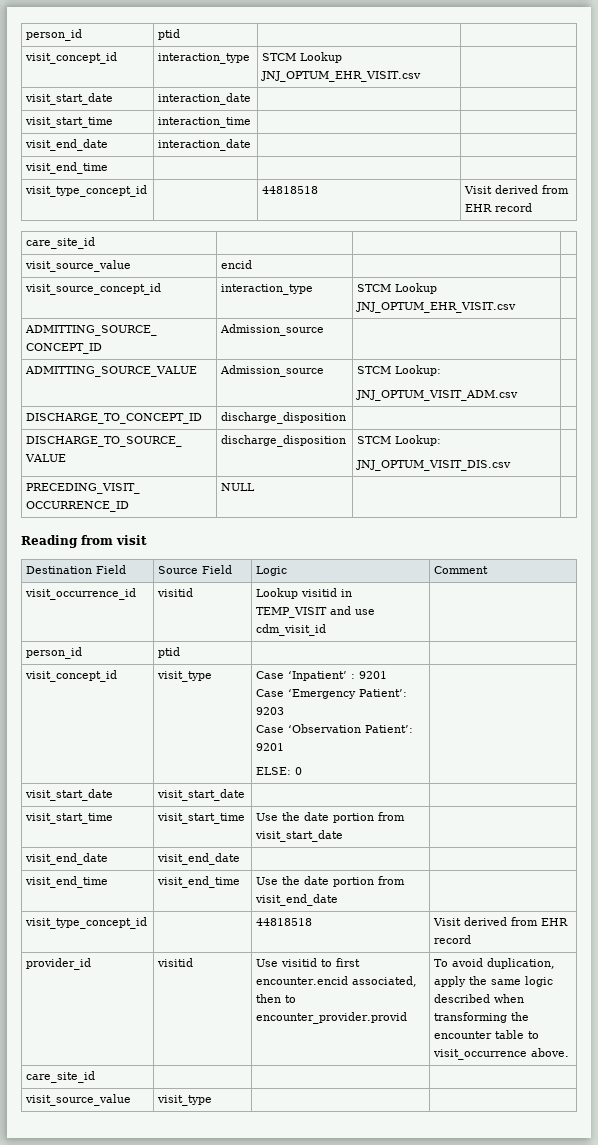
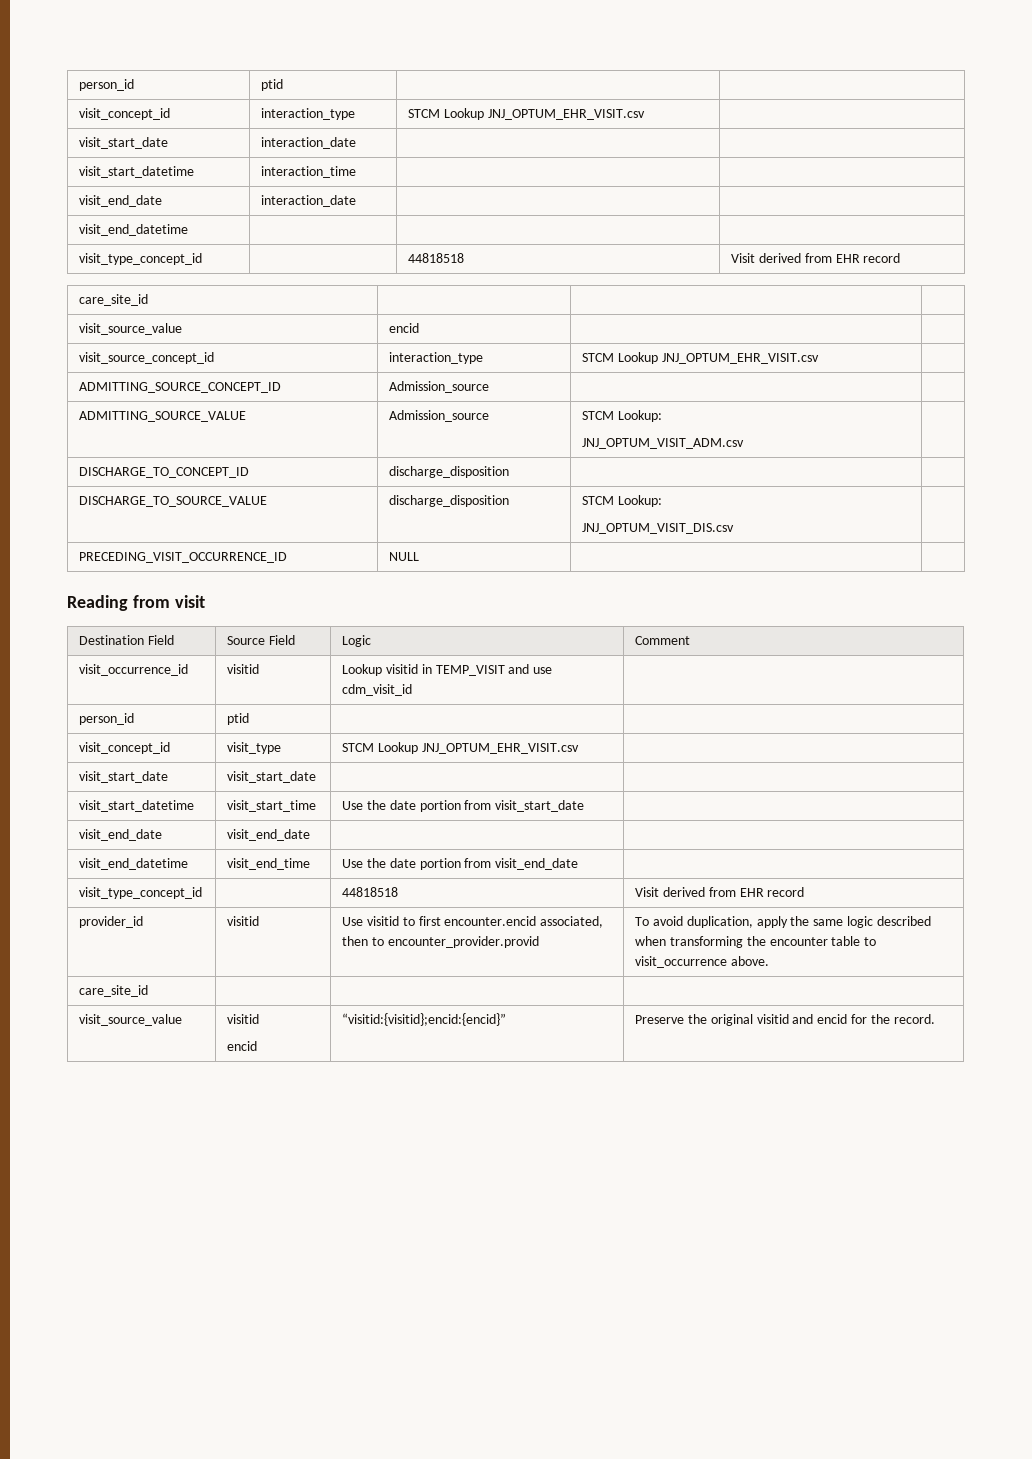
- visit_start_time | interaction_time | |
+ visit_start_datetime | interaction_time | |
- visit_end_time | | |
+ visit_end_datetime | | |
- visit_concept_id | visit_type | Case ‘Inpatient’ : 9201
- Case ‘Emergency Patient’: 9203
- Case ‘Observation Patient’: 9201
- ELSE: 0 |
+ visit_concept_id | visit_type | STCM Lookup JNJ_OPTUM_EHR_VISIT.csv |
- visit_start_time | visit_start_time | Use the date portion from visit_start_date |
+ visit_start_datetime | visit_start_time | Use the date portion from visit_start_date |
- visit_end_time | visit_end_time | Use the date portion from visit_end_date |
+ visit_end_datetime | visit_end_time | Use the date portion from visit_end_date |
- visit_source_value | visit_type | |
+ visit_source_value | visitid
+ encid | “visitid:{visitid};encid:{encid}” | Preserve the original visitid and encid for the record.

